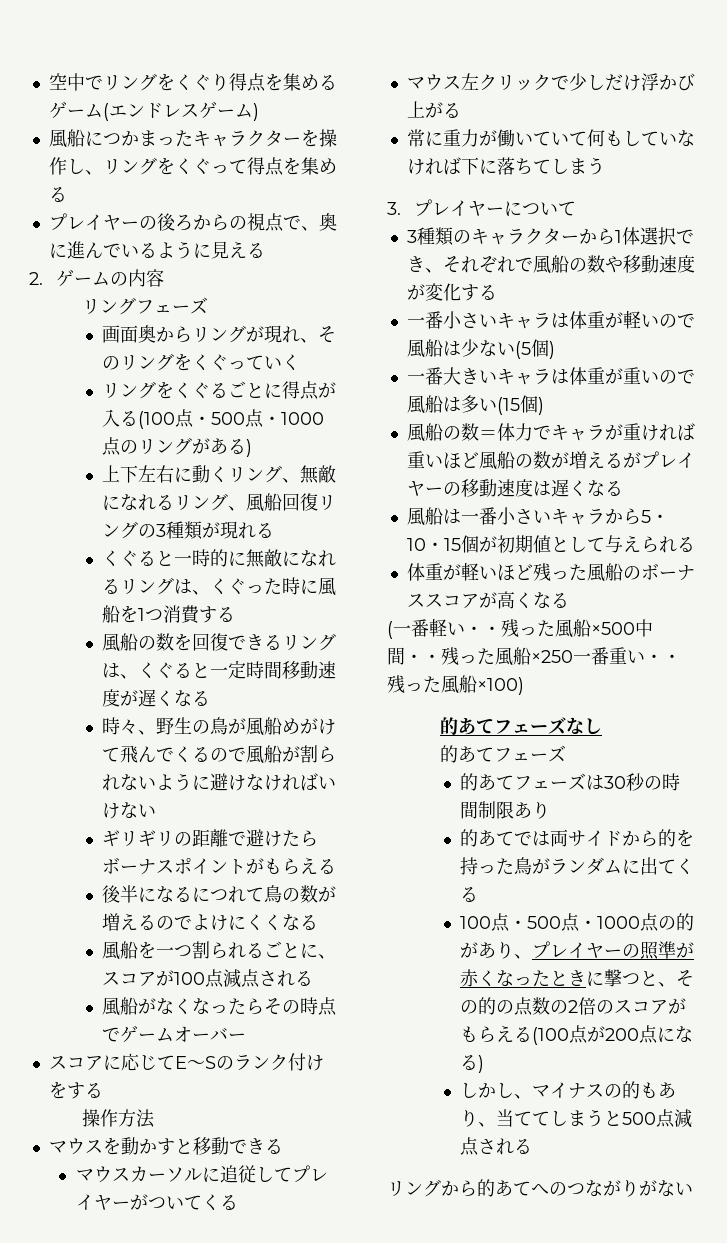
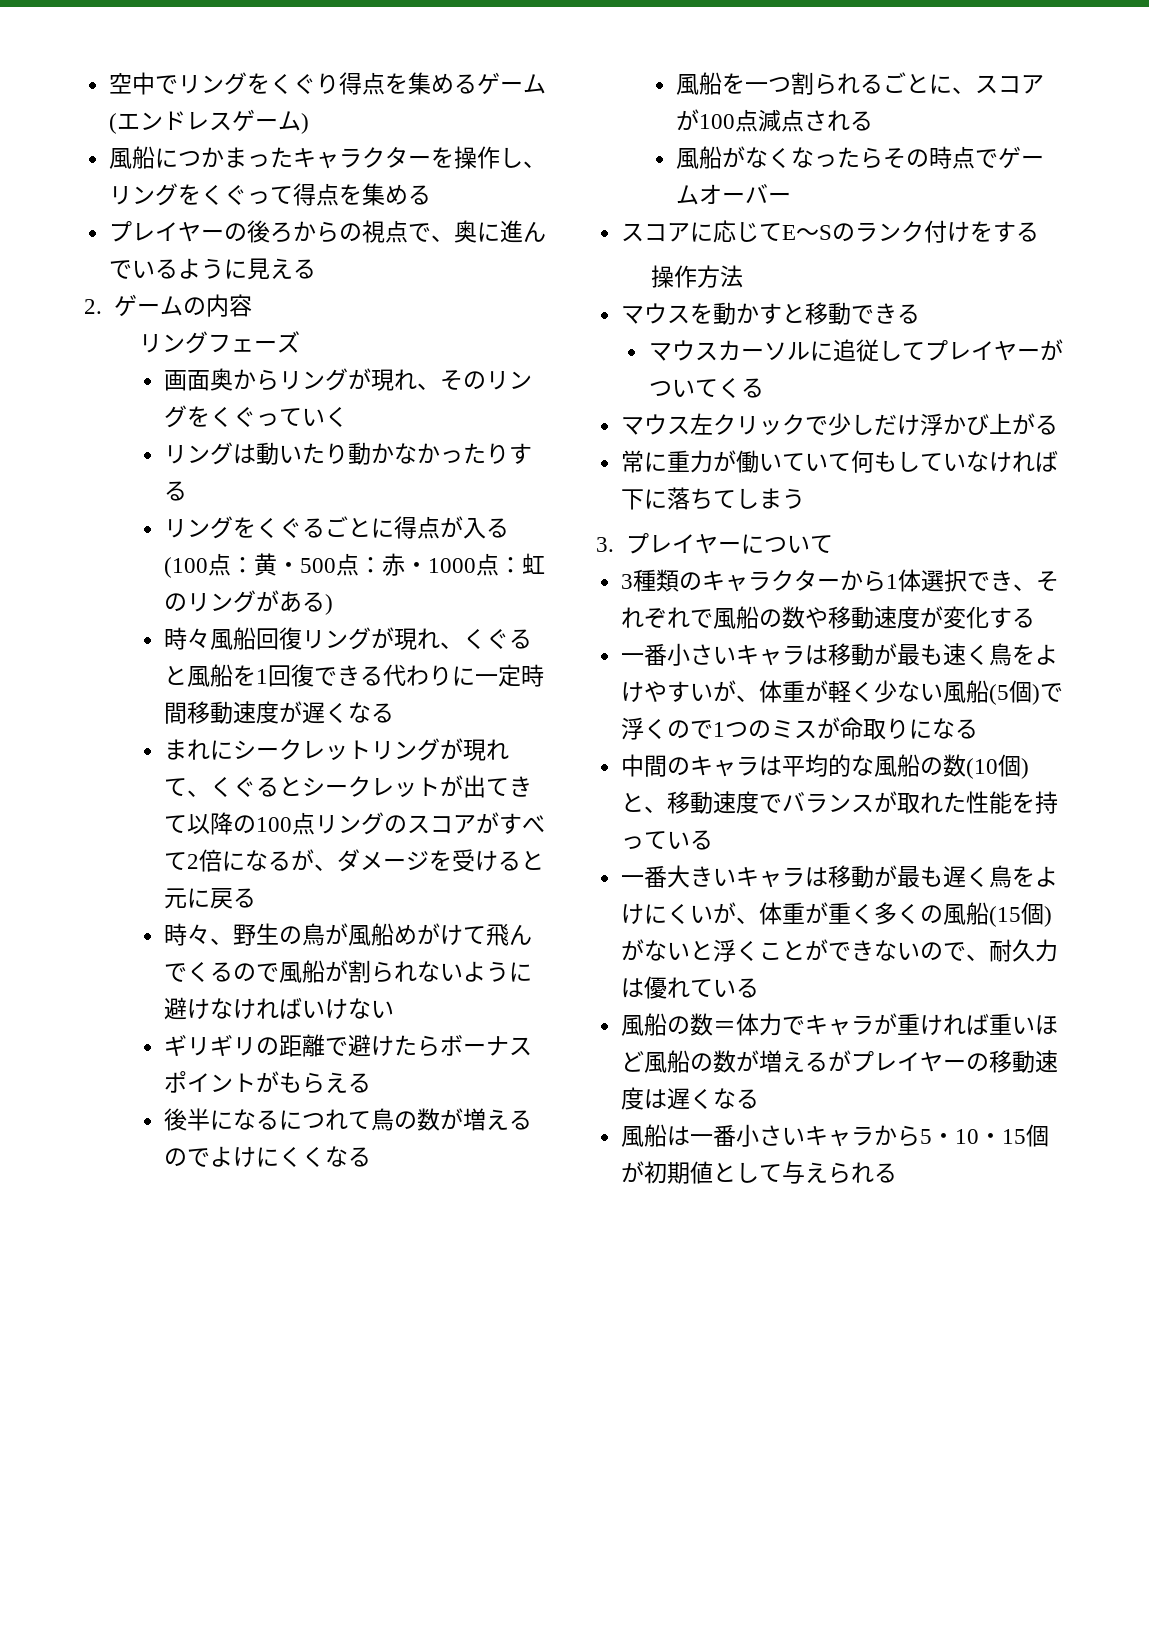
+ リングは動いたり動かなかったりする
- リングをくぐるごとに得点が入る(100点・500点・1000点のリングがある)
+ リングをくぐるごとに得点が入る(100点：黄・500点：赤・1000点：虹のリングがある)
- 上下左右に動くリング、無敵になれるリング、風船回復リングの3種類が現れる
- くぐると一時的に無敵になれるリングは、くぐった時に風船を1つ消費する
- 風船の数を回復できるリングは、くぐると一定時間移動速度が遅くなる
+ 時々風船回復リングが現れ、くぐると風船を1回復できる代わりに一定時間移動速度が遅くなる
+ まれにシークレットリングが現れて、くぐるとシークレットが出てきて以降の100点リングのスコアがすべて2倍になるが、ダメージを受けると元に戻る
- 一番小さいキャラは体重が軽いので風船は少ない(5個)
+ 一番小さいキャラは移動が最も速く鳥をよけやすいが、体重が軽く少ない風船(5個)で浮くので1つのミスが命取りになる
+ 中間のキャラは平均的な風船の数(10個)と、移動速度でバランスが取れた性能を持っている
- 一番大きいキャラは体重が重いので風船は多い(15個)
+ 一番大きいキャラは移動が最も遅く鳥をよけにくいが、体重が重く多くの風船(15個)がないと浮くことができないので、耐久力は優れている
- 体重が軽いほど残った風船のボーナススコアが高くなる
- (一番軽い・・残った風船×500中間・・残った風船×250一番重い・・残った風船×100)
- 的あてフェーズなし
- 的あてフェーズ
- 的あてフェーズは30秒の時間制限あり
- 的あてでは両サイドから的を持った鳥がランダムに出てくる
- 100点・500点・1000点の的があり、プレイヤーの照準が赤くなったときに撃つと、その的の点数の2倍のスコアがもらえる(100点が200点になる)
- しかし、マイナスの的もあり、当ててしまうと500点減点される
- リングから的あてへのつながりがない

